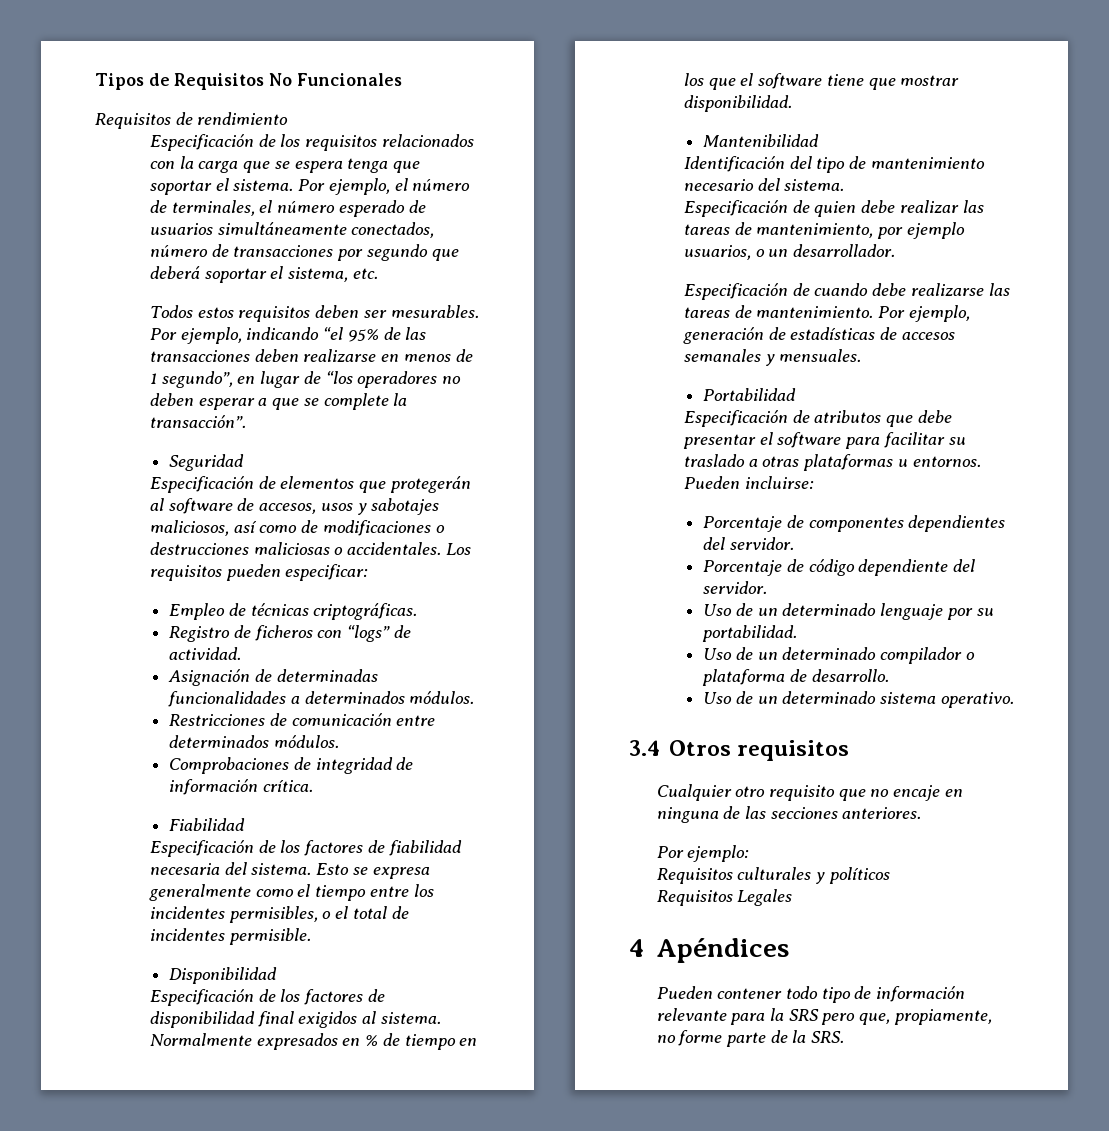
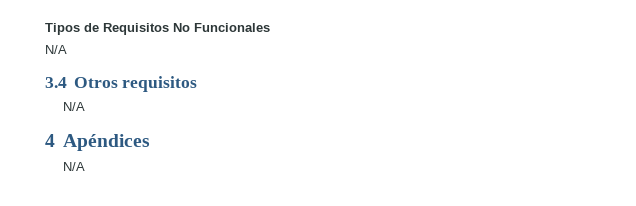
  Tipos de Requisitos No Funcionales
- Requisitos de rendimiento
- Especificación de los requisitos relacionados con la carga que se espera tenga que soportar el sistema. Por ejemplo, el número de terminales, el número esperado de usuarios simultáneamente conectados, número de transacciones por segundo que deberá soportar el sistema, etc.
- Todos estos requisitos deben ser mesurables. Por ejemplo, indicando “el 95% de las transacciones deben realizarse en menos de 1 segundo”, en lugar de “los operadores no deben esperar a que se complete la transacción”.
- Seguridad
- Especificación de elementos que protegerán al software de accesos, usos y sabotajes maliciosos, así como de modificaciones o destrucciones maliciosas o accidentales. Los requisitos pueden especificar:
- Empleo de técnicas criptográficas.
- Registro de ficheros con “logs” de actividad.
- Asignación de determinadas funcionalidades a determinados módulos.
- Restricciones de comunicación entre determinados módulos.
- Comprobaciones de integridad de información crítica.
- Fiabilidad
- Especificación de los factores de fiabilidad necesaria del sistema. Esto se expresa generalmente como el tiempo entre los incidentes permisibles, o el total de incidentes permisible.
- Disponibilidad
- Especificación de los factores de disponibilidad final exigidos al sistema. Normalmente expresados en % de tiempo en los que el software tiene que mostrar disponibilidad.
- Mantenibilidad
- Identificación del tipo de mantenimiento necesario del sistema.
- Especificación de quien debe realizar las tareas de mantenimiento, por ejemplo usuarios, o un desarrollador.
- Especificación de cuando debe realizarse las tareas de mantenimiento. Por ejemplo, generación de estadísticas de accesos semanales y mensuales.
- Portabilidad
- Especificación de atributos que debe presentar el software para facilitar su traslado a otras plataformas u entornos. Pueden incluirse:
- Porcentaje de componentes dependientes del servidor.
- Porcentaje de código dependiente del servidor.
- Uso de un determinado lenguaje por su portabilidad.
- Uso de un determinado compilador o plataforma de desarrollo.
- Uso de un determinado sistema operativo.
+ N/A
  3.4 Otros requisitos
- Cualquier otro requisito que no encaje en ninguna de las secciones anteriores.
- Por ejemplo:
- Requisitos culturales y políticos
- Requisitos Legales
+ N/A
  4 Apéndices
- Pueden contener todo tipo de información relevante para la SRS pero que, propiamente, no forme parte de la SRS.
+ N/A

